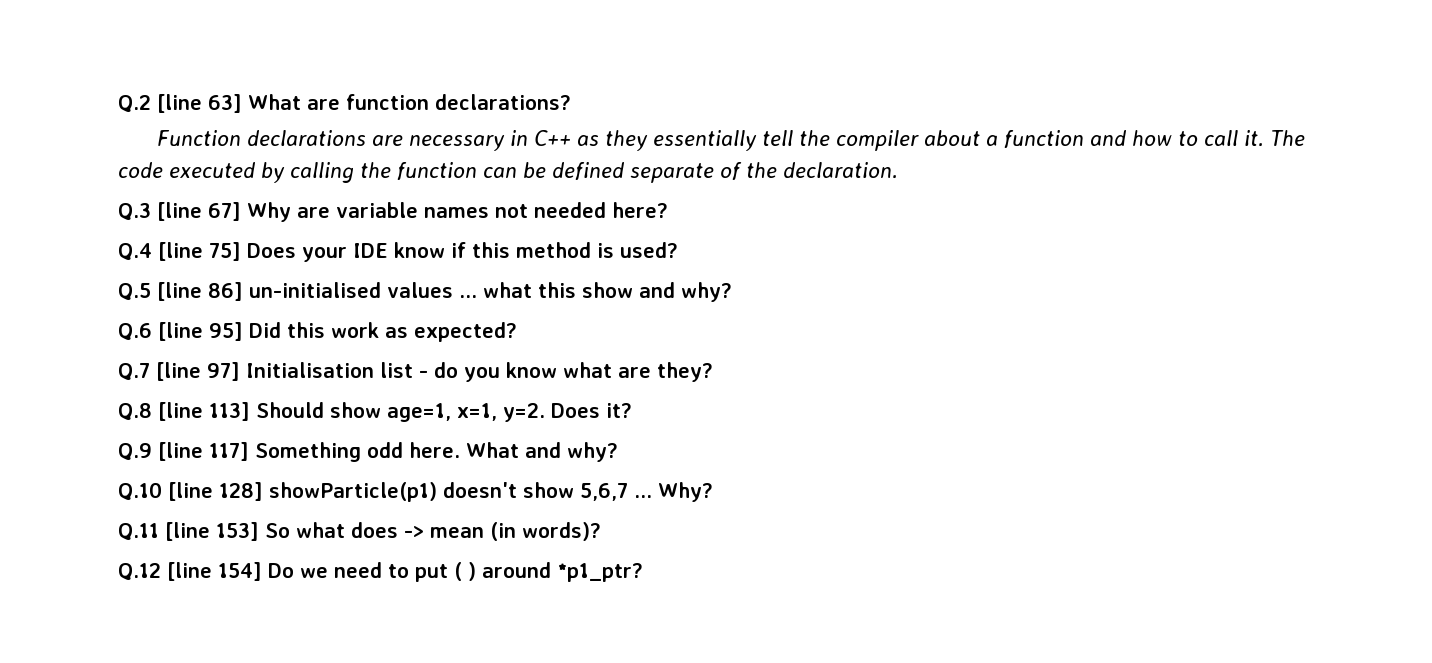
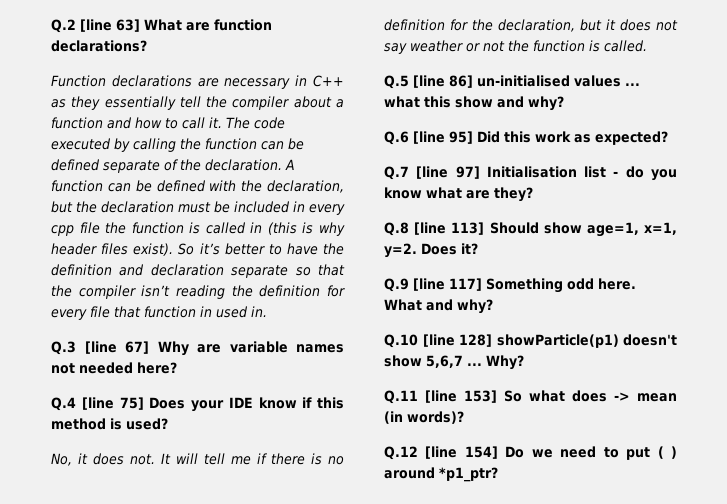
+ A function can be defined with the declaration, but the declaration must be included in every cpp file the function is called in (this is why header files exist). So it’s better to have the definition and declaration separate so that the compiler isn’t reading the definition for every file that function in used in.
+ No, it does not. It will tell me if there is no definition for the declaration, but it does not say weather or not the function is called.

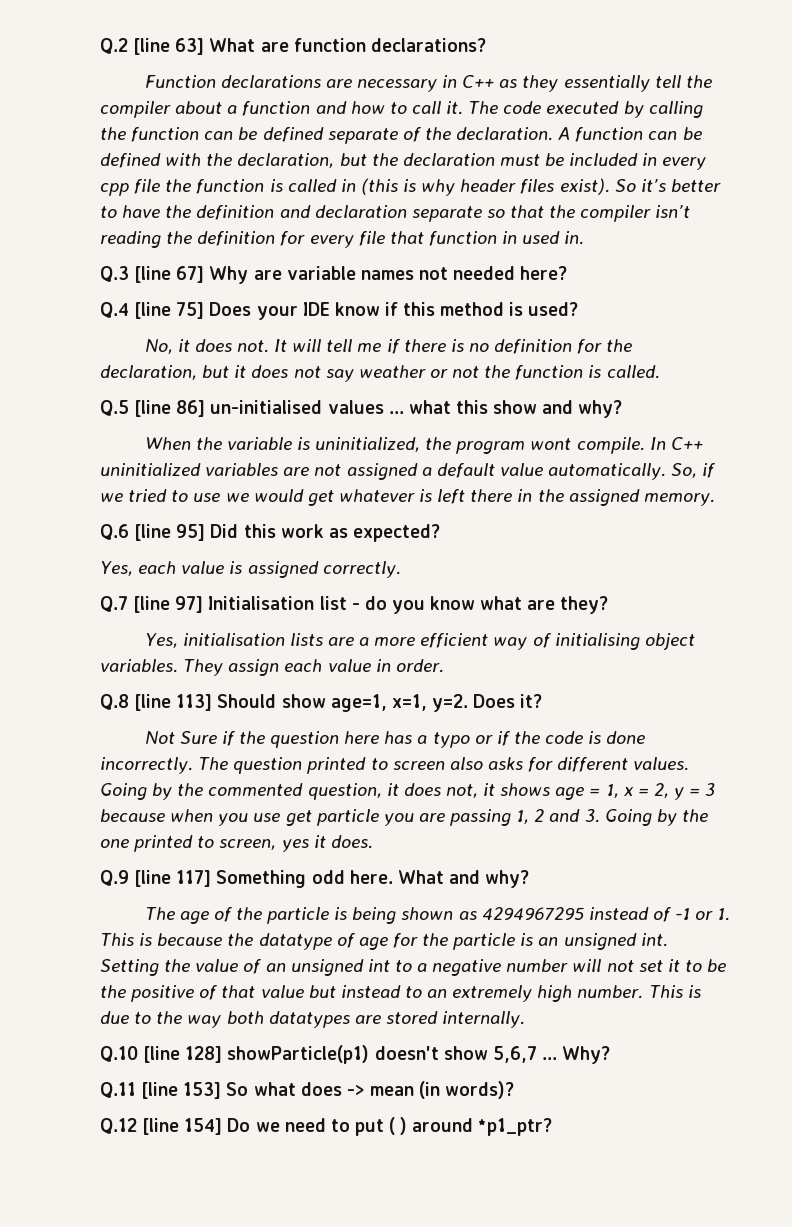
+ When the variable is uninitialized, the program wont compile. In C++ uninitialized variables are not assigned a default value automatically. So, if we tried to use we would get whatever is left there in the assigned memory.
+ Yes, each value is assigned correctly.
+ Yes, initialisation lists are a more efficient way of initialising object variables. They assign each value in order.
+ Not Sure if the question here has a typo or if the code is done incorrectly. The question printed to screen also asks for different values. Going by the commented question, it does not, it shows age = 1, x = 2, y = 3 because when you use get particle you are passing 1, 2 and 3. Going by the one printed to screen, yes it does.
+ The age of the particle is being shown as 4294967295 instead of -1 or 1. This is because the datatype of age for the particle is an unsigned int. Setting the value of an unsigned int to a negative number will not set it to be the positive of that value but instead to an extremely high number. This is due to the way both datatypes are stored internally.

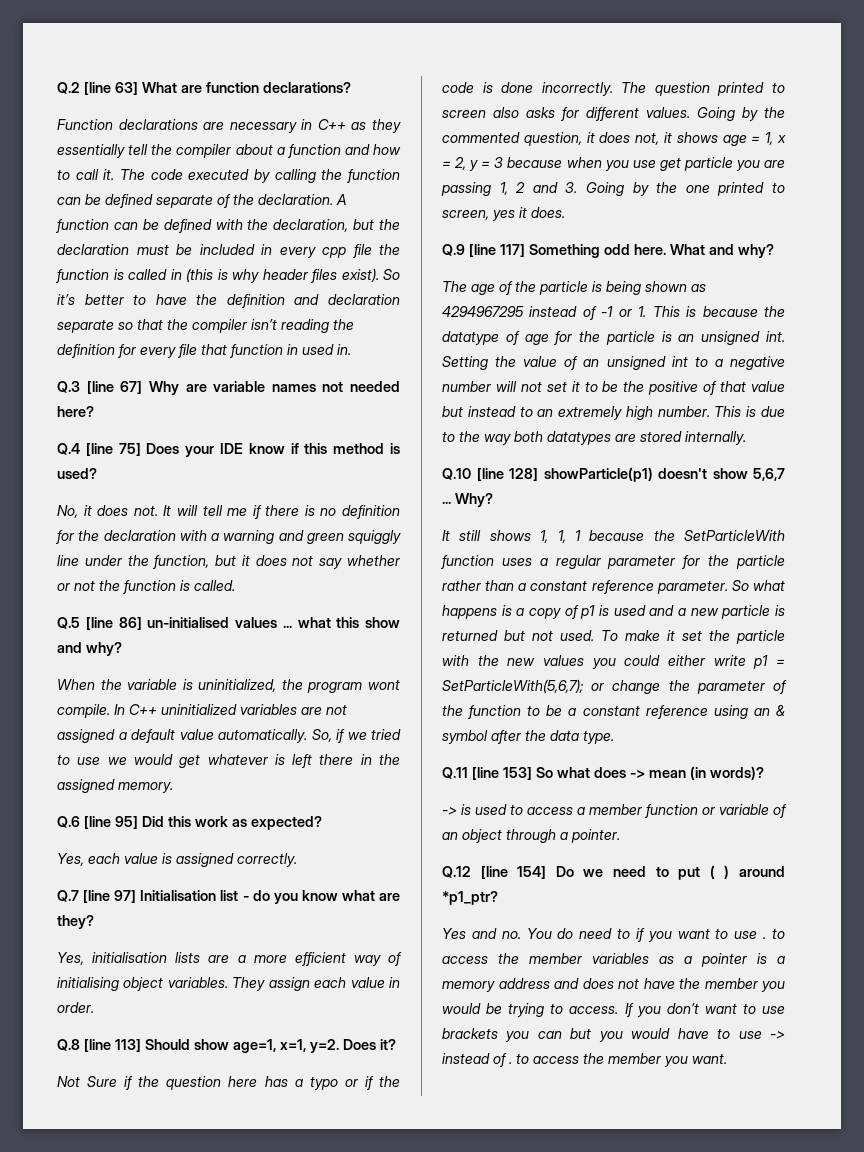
- It will tell me if there is no definition for the declaration, but it does not say weather or not the function is called.
+ It will tell me if there is no definition for the declaration with a warning and green squiggly line under the function, but it does not say whether or not the function is called.
+ It still shows 1, 1, 1 because the SetParticleWith function uses a regular parameter for the particle rather than a constant reference parameter. So what happens is a copy of p1 is used and a new particle is returned but not used. To make it set the particle with the new values you could either write p1 = SetParticleWith(5,6,7); or change the parameter of the function to be a constant reference using an & symbol after the data type.
+ -> is used to access a member function or variable of an object through a pointer.
+ Yes and no. You do need to if you want to use . to access the member variables as a pointer is a memory address and does not have the member you would be trying to access. If you don’t want to use brackets you can but you would have to use -> instead of . to access the member you want.

